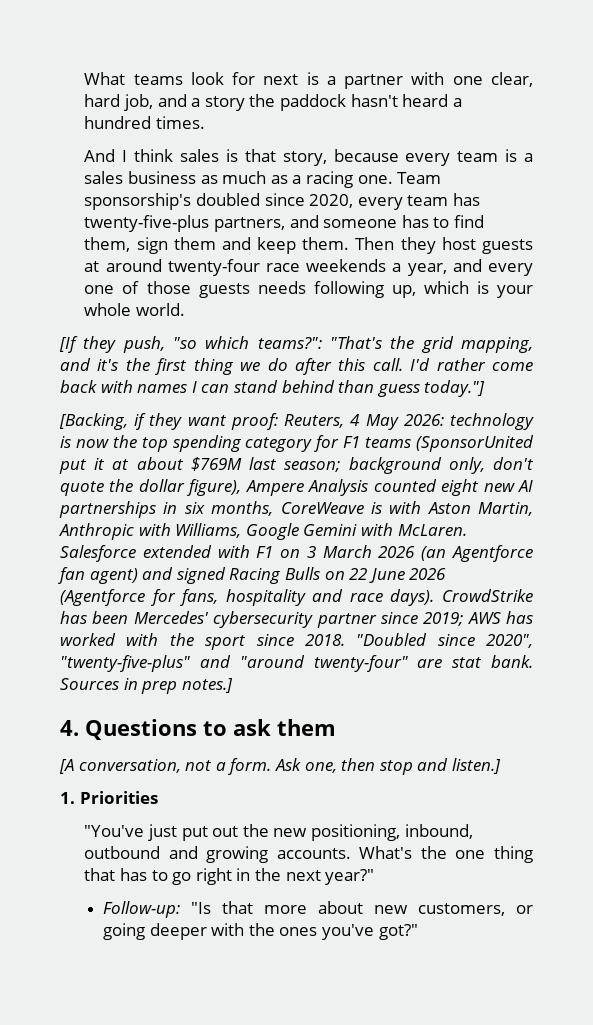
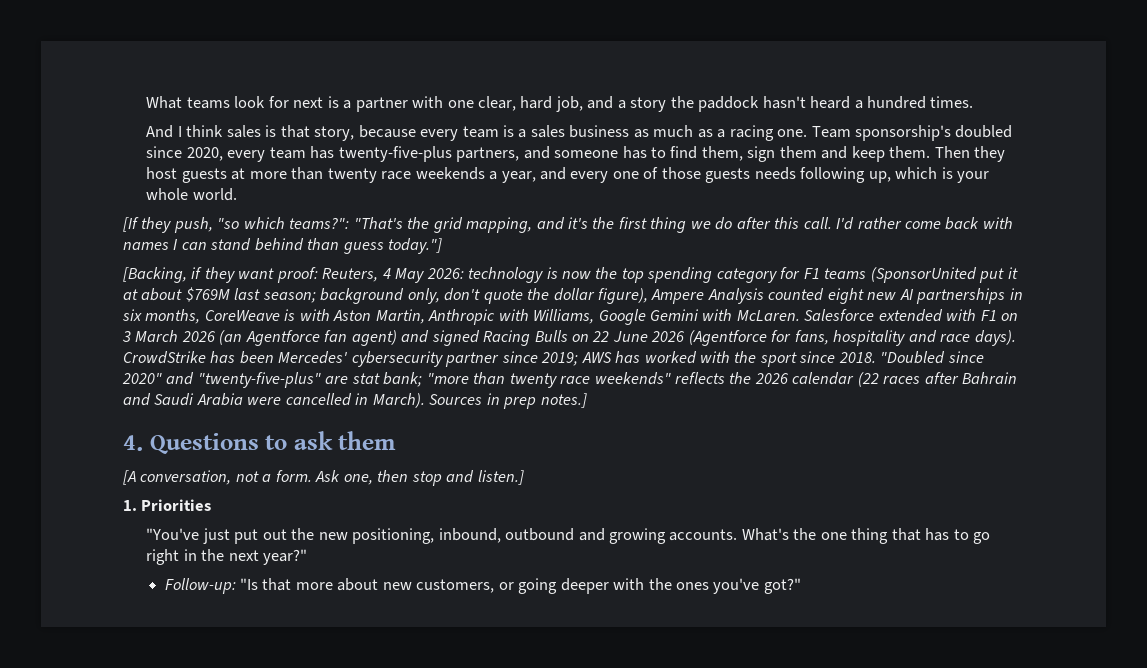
- Then they host guests at around twenty-four race weekends a year, and every one of those guests needs following up, which is your whole world.
+ Then they host guests at more than twenty race weekends a year, and every one of those guests needs following up, which is your whole world.
- "Doubled since 2020", "twenty-five-plus" and "around twenty-four" are stat bank.
+ "Doubled since 2020" and "twenty-five-plus" are stat bank; "more than twenty race weekends" reflects the 2026 calendar (22 races after Bahrain and Saudi Arabia were cancelled in March).

